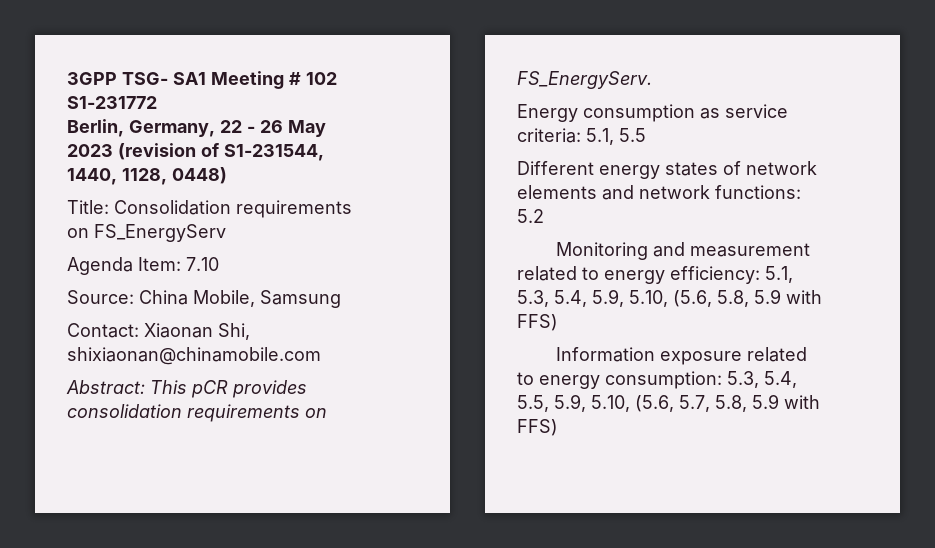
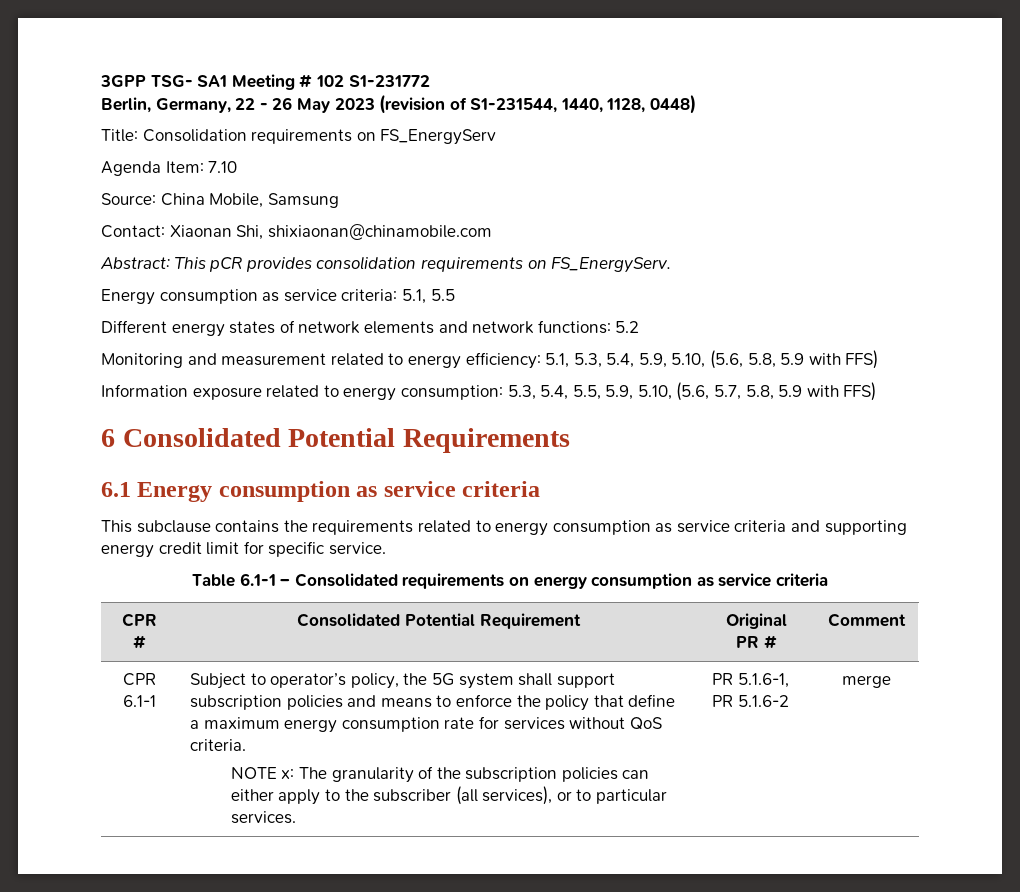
+ 6 Consolidated Potential Requirements
+ 6.1 Energy consumption as service criteria
+ This subclause contains the requirements related to energy consumption as service criteria and supporting energy credit limit for specific service.
+ Table 6.1-1 – Consolidated requirements on energy consumption as service criteria
+ CPR # | Consolidated Potential Requirement | Original PR # | Comment
+ CPR 6.1-1 | Subject to operator’s policy, the 5G system shall support subscription policies and means to enforce the policy that define a maximum energy consumption rate for services without QoS criteria.
+ NOTE x: The granularity of the subscription policies can either apply to the subscriber (all services), or to particular services. | PR 5.1.6-1, PR 5.1.6-2 | merge

